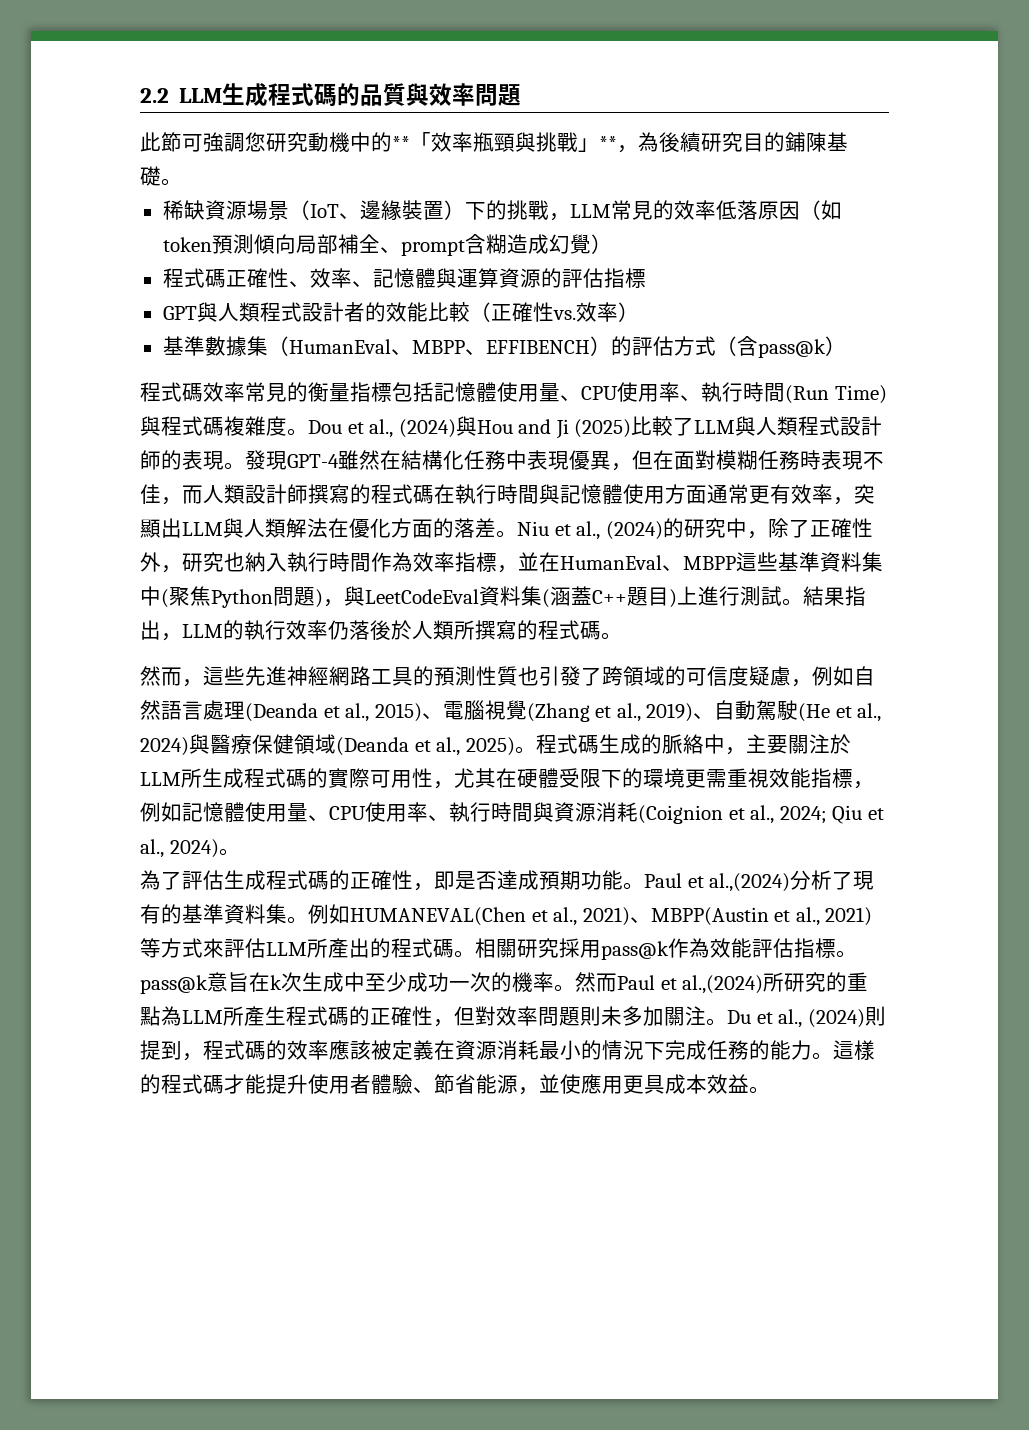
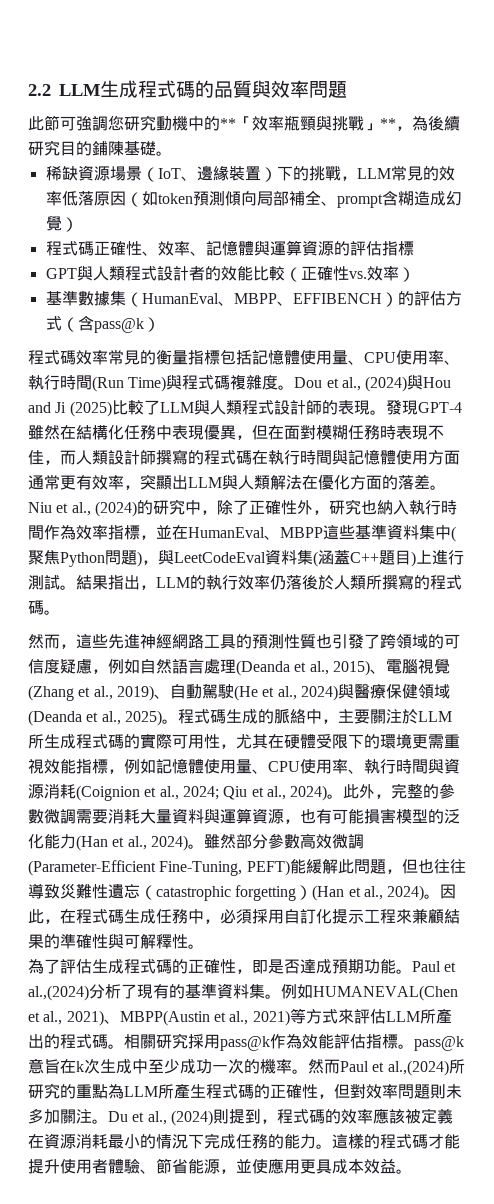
+ 此外，完整的參數微調需要消耗大量資料與運算資源，也有可能損害模型的泛化能力(Han et al., 2024)。雖然部分參數高效微調(Parameter-Efficient Fine-Tuning, PEFT)能緩解此問題，但也往往導致災難性遺忘（catastrophic forgetting）(Han et al., 2024)。因此，在程式碼生成任務中，必須採用自訂化提示工程來兼顧結果的準確性與可解釋性。

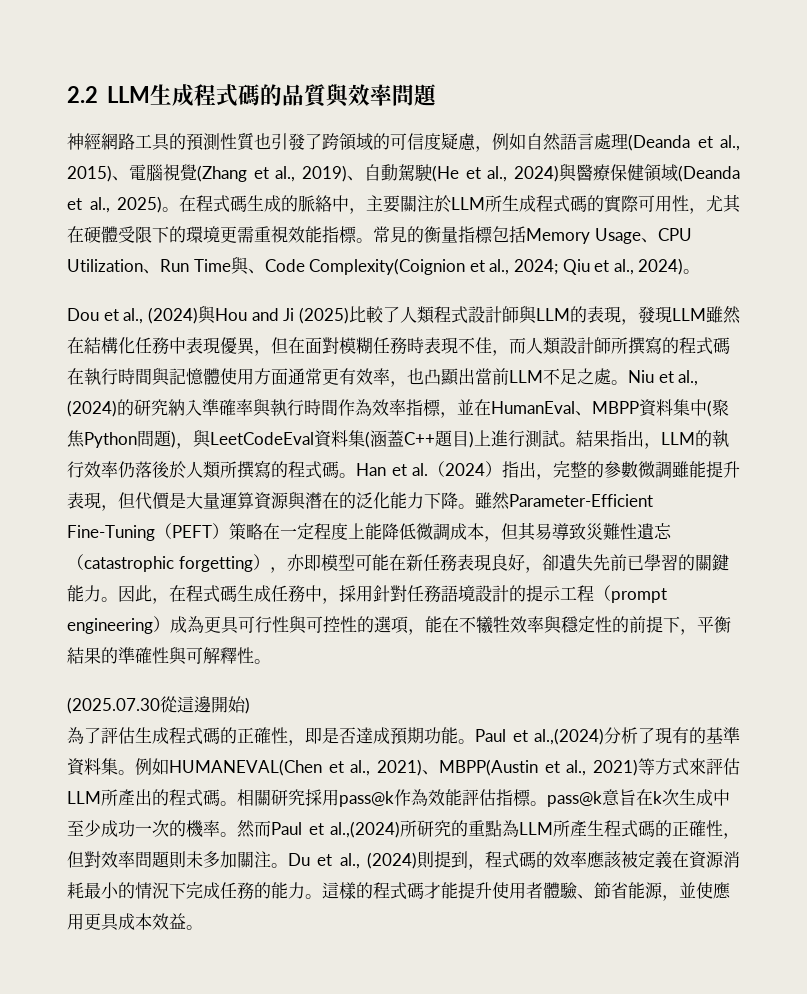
- 此節可強調您研究動機中的**「效率瓶頸與挑戰」**，為後續研究目的鋪陳基礎。
- 稀缺資源場景（IoT、邊緣裝置）下的挑戰，LLM常見的效率低落原因（如token預測傾向局部補全、prompt含糊造成幻覺）
- 程式碼正確性、效率、記憶體與運算資源的評估指標
- GPT與人類程式設計者的效能比較（正確性vs.效率）
- 基準數據集（HumanEval、MBPP、EFFIBENCH）的評估方式（含pass@k）
- 程式碼效率常見的衡量指標包括記憶體使用量、CPU使用率、執行時間(Run Time)與程式碼複雜度。Dou et al., (2024)與Hou and Ji (2025)比較了LLM與人類程式設計師的表現。發現GPT-4雖然在結構化任務中表現優異，但在面對模糊任務時表現不佳，而人類設計師撰寫的程式碼在執行時間與記憶體使用方面通常更有效率，突顯出LLM與人類解法在優化方面的落差。Niu et al., (2024)的研究中，除了正確性外，研究也納入執行時間作為效率指標，並在HumanEval、MBPP這些基準資料集中(聚焦Python問題)，與LeetCodeEval資料集(涵蓋C++題目)上進行測試。結果指出，LLM的執行效率仍落後於人類所撰寫的程式碼。
- 然而，這些先進神經網路工具的預測性質也引發了跨領域的可信度疑慮，例如自然語言處理(Deanda et al., 2015)、電腦視覺(Zhang et al., 2019)、自動駕駛(He et al., 2024)與醫療保健領域(Deanda et al., 2025)。
+ 神經網路工具的預測性質也引發了跨領域的可信度疑慮，例如自然語言處理(Deanda et al., 2015)、電腦視覺(Zhang et al., 2019)、自動駕駛(He et al., 2024)與醫療保健領域(Deanda et al., 2025)。
- 程式碼生成的脈絡中，主要關注於LLM所生成程式碼的實際可用性，尤其在硬體受限下的環境更需重視效能指標，例如記憶體使用量、CPU使用率、執行時間與資源消耗(Coignion et al., 2024; Qiu et al., 2024)。此外，完整的參數微調需要消耗大量資料與運算資源，也有可能損害模型的泛化能力(Han et al., 2024)。雖然部分參數高效微調(Parameter-Efficient Fine-Tuning, PEFT)能緩解此問題，但也往往導致災難性遺忘（catastrophic forgetting）(Han et al., 2024)。
+ 在程式碼生成的脈絡中，主要關注於LLM所生成程式碼的實際可用性，尤其在硬體受限下的環境更需重視效能指標。常見的衡量指標包括Memory Usage、CPU Utilization、Run Time與、Code Complexity(Coignion et al., 2024; Qiu et al., 2024)。
+ Dou et al., (2024)與Hou and Ji (2025)比較了人類程式設計師與LLM的表現，發現LLM雖然在結構化任務中表現優異，但在面對模糊任務時表現不佳，而人類設計師所撰寫的程式碼在執行時間與記憶體使用方面通常更有效率，也凸顯出當前LLM不足之處。Niu et al., (2024)的研究納入準確率與執行時間作為效率指標，並在HumanEval、MBPP資料集中(聚焦Python問題)，與LeetCodeEval資料集(涵蓋C++題目)上進行測試。結果指出，LLM的執行效率仍落後於人類所撰寫的程式碼。Han et al.（2024）指出，完整的參數微調雖能提升表現，但代價是大量運算資源與潛在的泛化能力下降。雖然Parameter-Efficient Fine-Tuning（PEFT）策略在一定程度上能降低微調成本，但其易導致災難性遺忘（catastrophic forgetting），亦即模型可能在新任務表現良好，卻遺失先前已學習的關鍵能力。
- 因此，在程式碼生成任務中，必須採用自訂化提示工程來兼顧結果的準確性與可解釋性。
+ 因此，在程式碼生成任務中，採用針對任務語境設計的提示工程（prompt engineering）成為更具可行性與可控性的選項，能在不犧牲效率與穩定性的前提下，平衡結果的準確性與可解釋性。
+ (2025.07.30從這邊開始)

